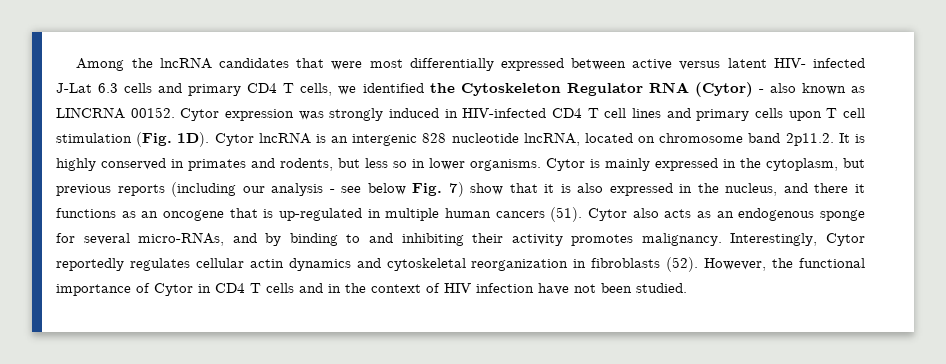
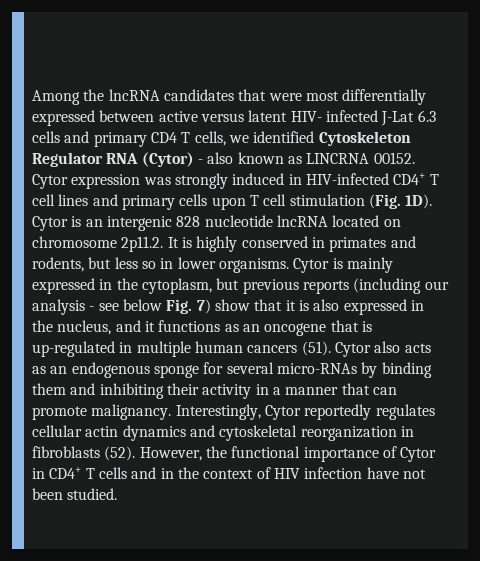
- Among the lncRNA candidates that were most differentially expressed between active versus latent HIV- infected J-Lat 6.3 cells and primary CD4 T cells, we identified the Cytoskeleton Regulator RNA (Cytor) - also known as LINCRNA 00152.
+ Among the lncRNA candidates that were most differentially expressed between active versus latent HIV- infected J-Lat 6.3 cells and primary CD4 T cells, we identified Cytoskeleton Regulator RNA (Cytor) - also known as LINCRNA 00152.
- Cytor expression was strongly induced in HIV-infected CD4 T cell lines and primary cells upon T cell stimulation (Fig. 1D).
+ Cytor expression was strongly induced in HIV-infected CD4+ T cell lines and primary cells upon T cell stimulation (Fig. 1D).
- Cytor lncRNA is an intergenic 828 nucleotide lncRNA, located on chromosome band 2p11.2. It is highly conserved in primates and rodents, but less so in lower organisms.
+ Cytor is an intergenic 828 nucleotide lncRNA located on chromosome 2p11.2. It is highly conserved in primates and rodents, but less so in lower organisms.
- Cytor is mainly expressed in the cytoplasm, but previous reports (including our analysis - see below Fig. 7) show that it is also expressed in the nucleus, and there it functions as an oncogene that is up-regulated in multiple human cancers (51).
+ Cytor is mainly expressed in the cytoplasm, but previous reports (including our analysis - see below Fig. 7) show that it is also expressed in the nucleus, and it functions as an oncogene that is up-regulated in multiple human cancers (51).
- Cytor also acts as an endogenous sponge for several micro-RNAs, and by binding to and inhibiting their activity promotes malignancy.
+ Cytor also acts as an endogenous sponge for several micro-RNAs by binding them and inhibiting their activity in a manner that can promote malignancy.
- However, the functional importance of Cytor in CD4 T cells and in the context of HIV infection have not been studied.
+ However, the functional importance of Cytor in CD4+ T cells and in the context of HIV infection have not been studied.

